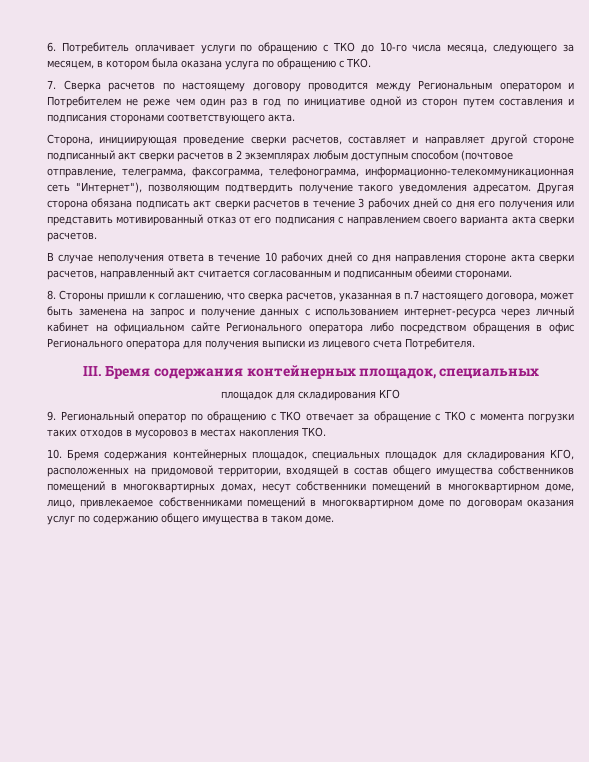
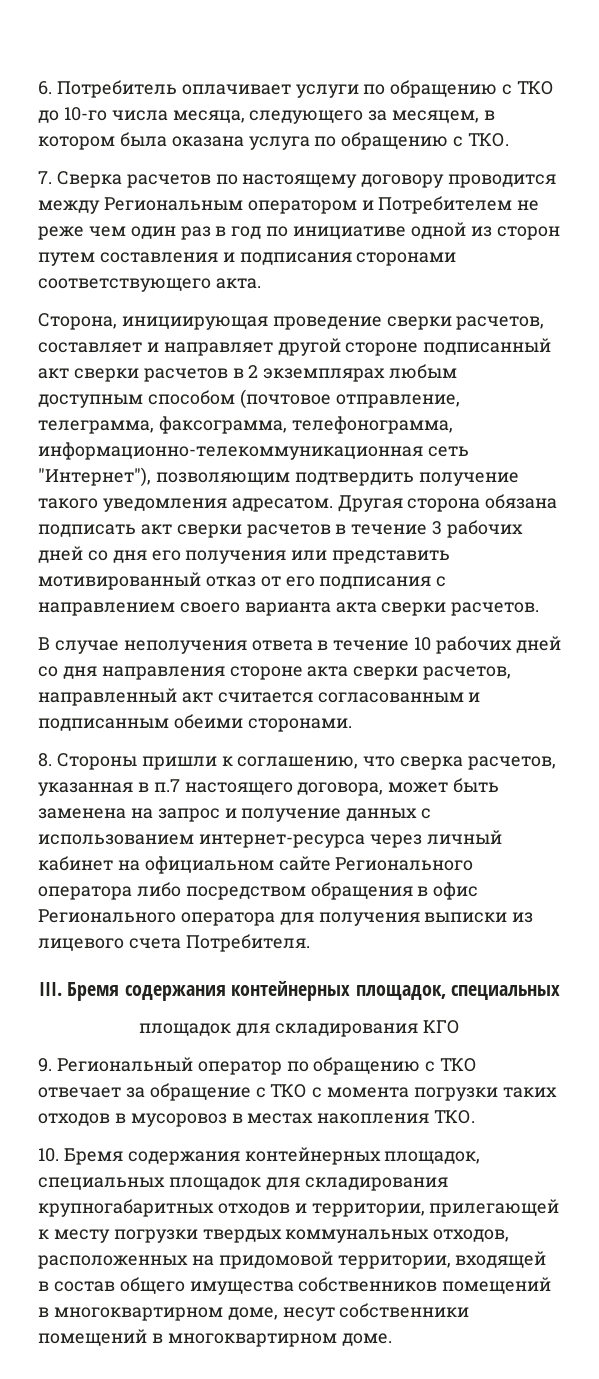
- 10. Бремя содержания контейнерных площадок, специальных площадок для складирования КГО, расположенных на придомовой территории, входящей в состав общего имущества собственников помещений в многоквартирных домах, несут собственники помещений в многоквартирном доме, лицо, привлекаемое собственниками помещений в многоквартирном доме по договорам оказания услуг по содержанию общего имущества в таком доме.
+ 10. Бремя содержания контейнерных площадок, специальных площадок для складирования крупногабаритных отходов и территории, прилегающей к месту погрузки твердых коммунальных отходов, расположенных на придомовой территории, входящей в состав общего имущества собственников помещений в многоквартирном доме, несут собственники помещений в многоквартирном доме.

